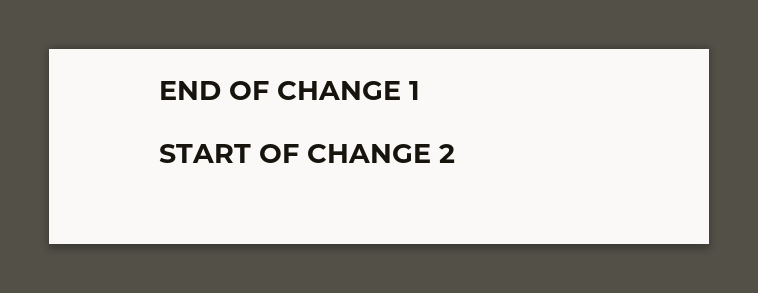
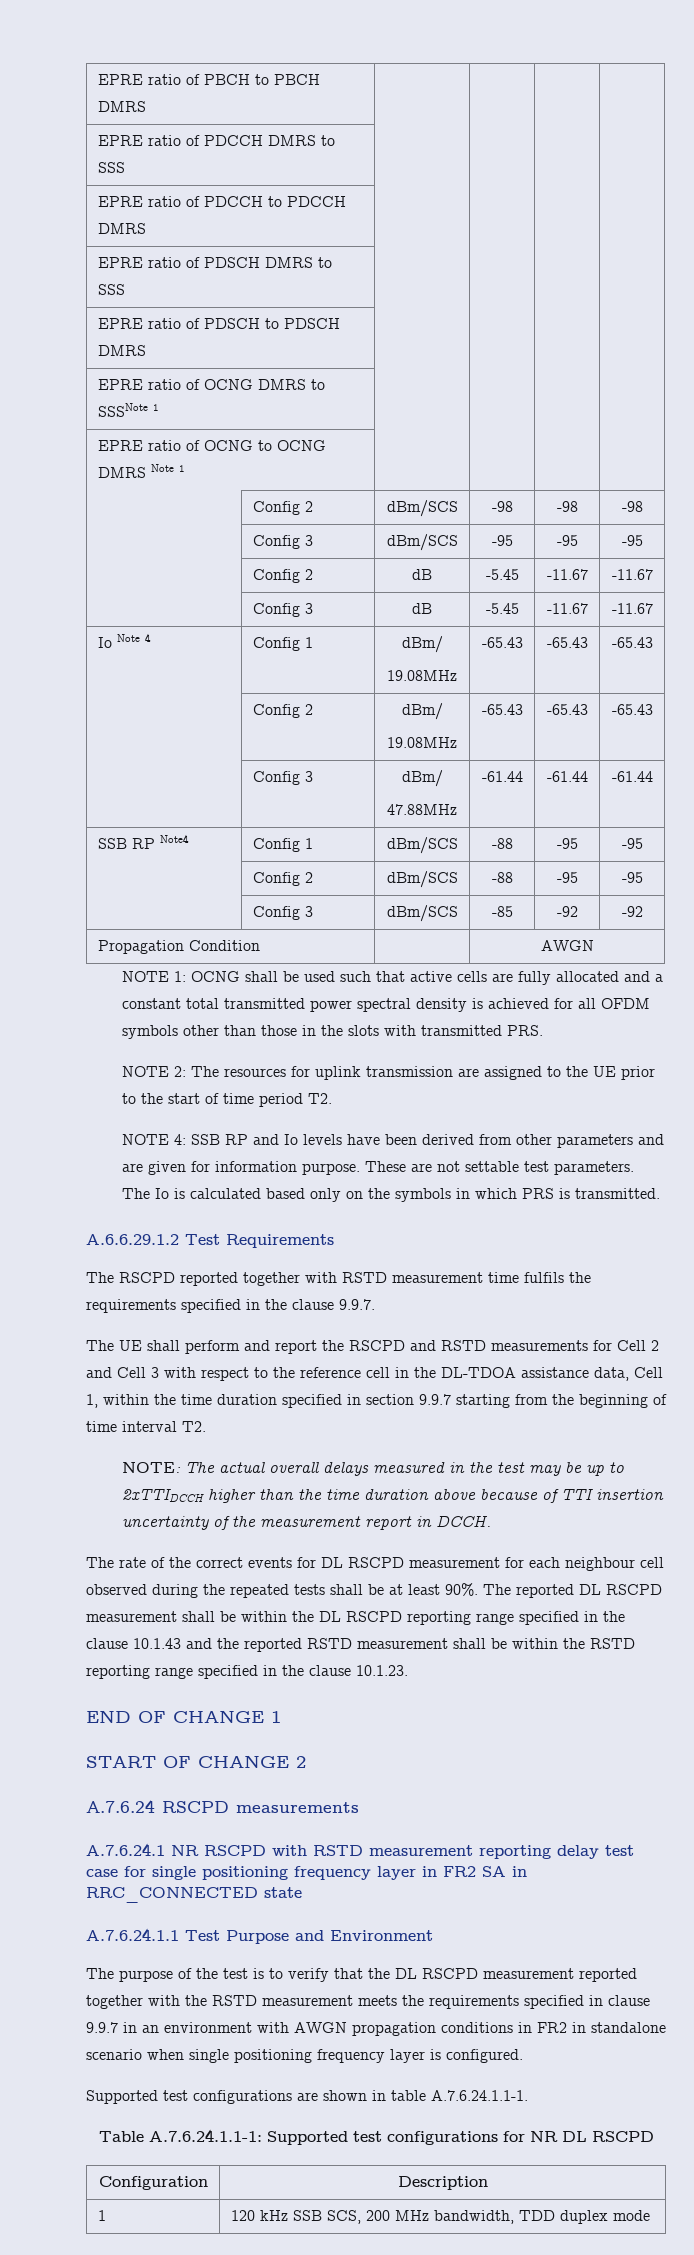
+ EPRE ratio of PBCH to PBCH DMRS | | | |
+ EPRE ratio of PDCCH DMRS to SSS | | | |
+ EPRE ratio of PDCCH to PDCCH DMRS | | | |
+ EPRE ratio of PDSCH DMRS to SSS | | | |
+ EPRE ratio of PDSCH to PDSCH DMRS | | | |
+ EPRE ratio of OCNG DMRS to SSSNote 1 | | | |
+ EPRE ratio of OCNG to OCNG DMRS Note 1 | | | |
+ | Config 2 | dBm/SCS | -98 | -98 | -98
+ | Config 3 | dBm/SCS | -95 | -95 | -95
+ | Config 2 | dB | -5.45 | -11.67 | -11.67
+ | Config 3 | dB | -5.45 | -11.67 | -11.67
+ Io Note 4 | Config 1 | dBm/
+ 19.08MHz | -65.43 | -65.43 | -65.43
+ | Config 2 | dBm/
+ 19.08MHz | -65.43 | -65.43 | -65.43
+ | Config 3 | dBm/
+ 47.88MHz | -61.44 | -61.44 | -61.44
+ SSB RP Note4 | Config 1 | dBm/SCS | -88 | -95 | -95
+ | Config 2 | dBm/SCS | -88 | -95 | -95
+ | Config 3 | dBm/SCS | -85 | -92 | -92
+ Propagation Condition | | AWGN
+ NOTE 1: OCNG shall be used such that active cells are fully allocated and a constant total transmitted power spectral density is achieved for all OFDM symbols other than those in the slots with transmitted PRS.
+ NOTE 2: The resources for uplink transmission are assigned to the UE prior to the start of time period T2.
+ NOTE 4: SSB RP and Io levels have been derived from other parameters and are given for information purpose. These are not settable test parameters. The Io is calculated based only on the symbols in which PRS is transmitted.
+ A.6.6.29.1.2 Test Requirements
+ The RSCPD reported together with RSTD measurement time fulfils the requirements specified in the clause 9.9.7.
+ The UE shall perform and report the RSCPD and RSTD measurements for Cell 2 and Cell 3 with respect to the reference cell in the DL-TDOA assistance data, Cell 1, within the time duration specified in section 9.9.7 starting from the beginning of time interval T2.
+ NOTE: The actual overall delays measured in the test may be up to 2xTTIDCCH higher than the time duration above because of TTI insertion uncertainty of the measurement report in DCCH.
+ The rate of the correct events for DL RSCPD measurement for each neighbour cell observed during the repeated tests shall be at least 90%. The reported DL RSCPD measurement shall be within the DL RSCPD reporting range specified in the clause 10.1.43 and the reported RSTD measurement shall be within the RSTD reporting range specified in the clause 10.1.23.
+ A.7.6.24 RSCPD measurements
+ A.7.6.24.1 NR RSCPD with RSTD measurement reporting delay test case for single positioning frequency layer in FR2 SA in RRC_CONNECTED state
+ A.7.6.24.1.1 Test Purpose and Environment
+ The purpose of the test is to verify that the DL RSCPD measurement reported together with the RSTD measurement meets the requirements specified in clause 9.9.7 in an environment with AWGN propagation conditions in FR2 in standalone scenario when single positioning frequency layer is configured.
+ Supported test configurations are shown in table A.7.6.24.1.1-1.
+ Table A.7.6.24.1.1-1: Supported test configurations for NR DL RSCPD
+ Configuration | Description
+ 1 | 120 kHz SSB SCS, 200 MHz bandwidth, TDD duplex mode

